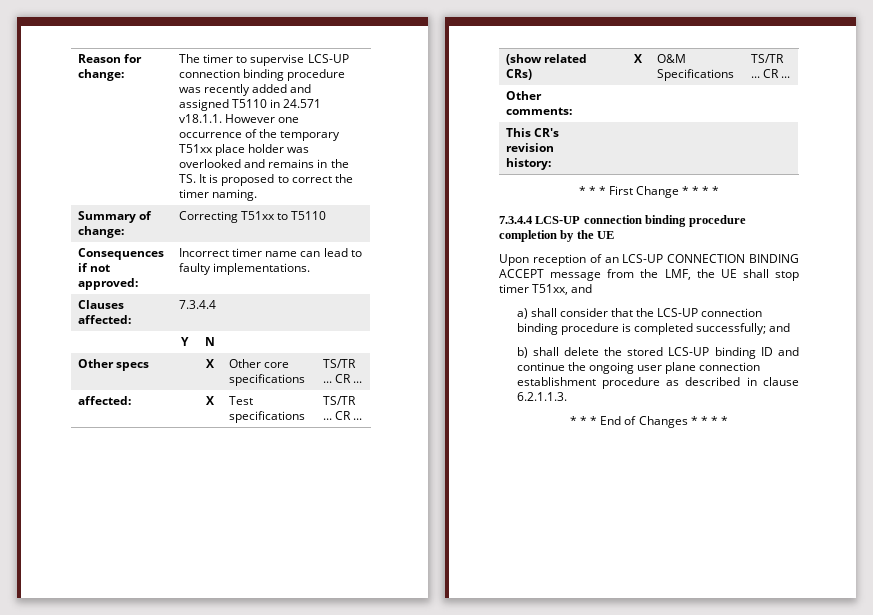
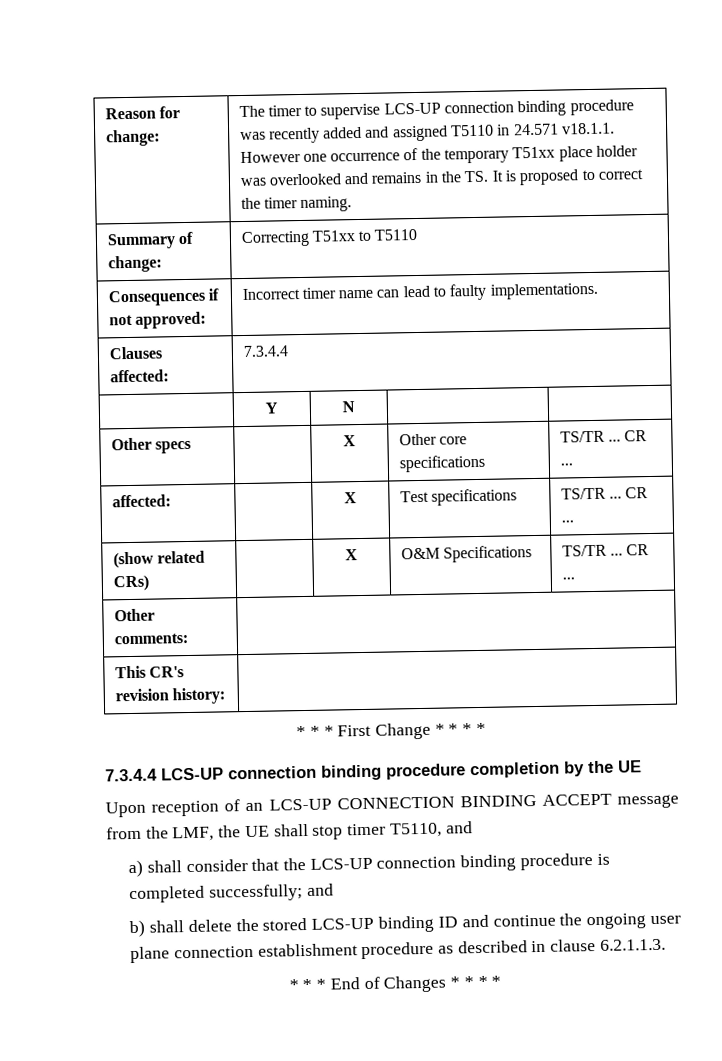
- Upon reception of an LCS-UP CONNECTION BINDING ACCEPT message from the LMF, the UE shall stop timer T51xx, and
+ Upon reception of an LCS-UP CONNECTION BINDING ACCEPT message from the LMF, the UE shall stop timer T5110, and

